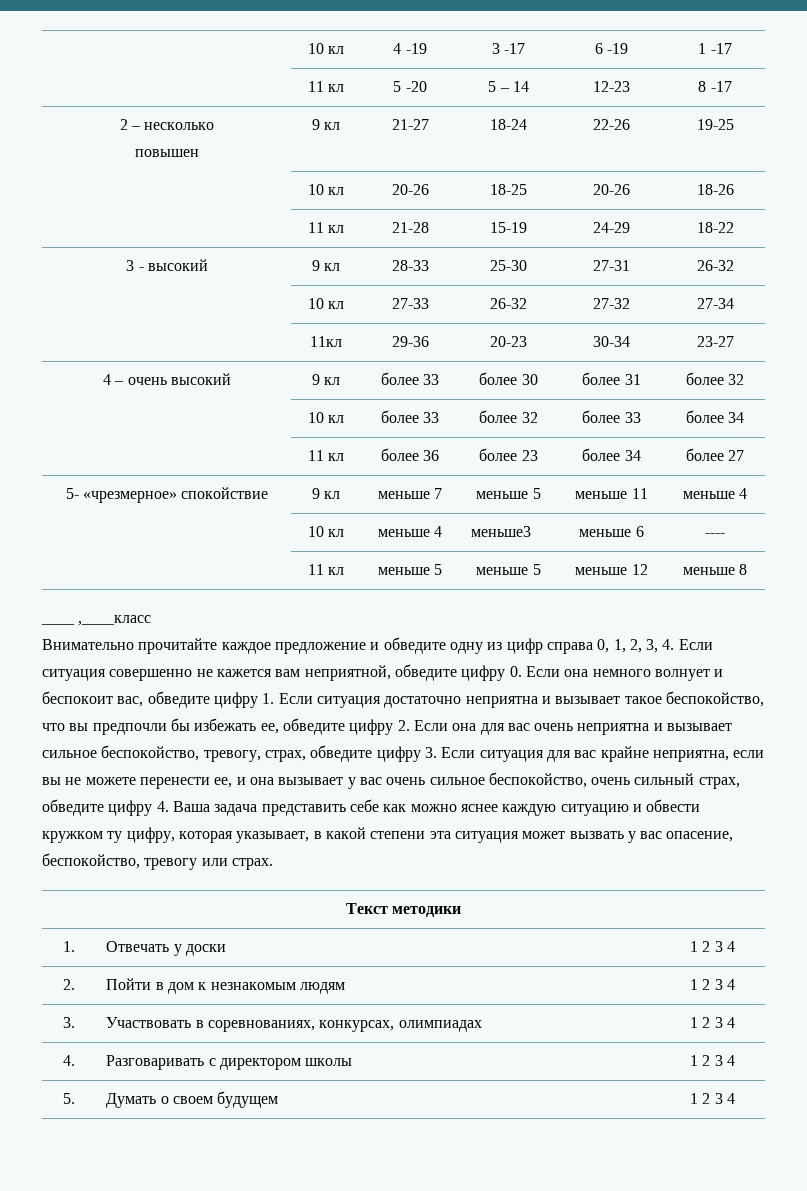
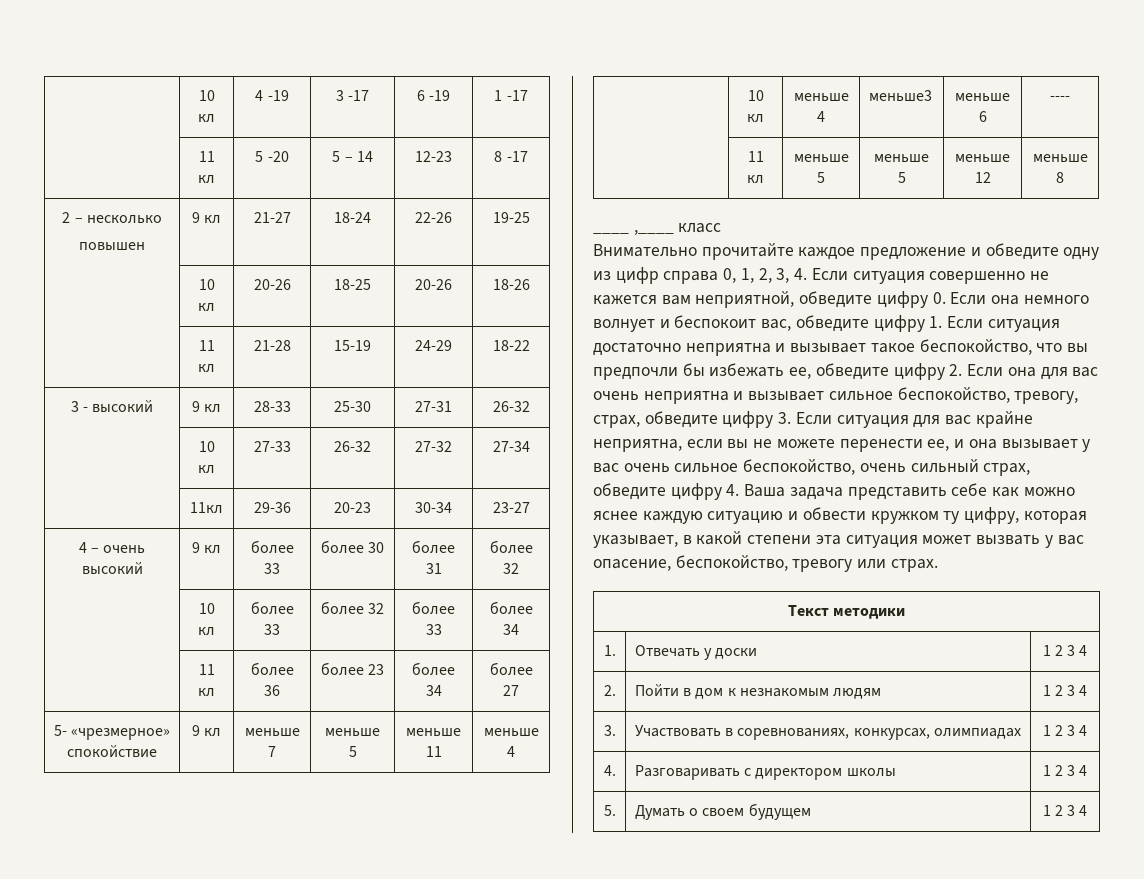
- ____ ,____класс
+ ____ ,____ класс

